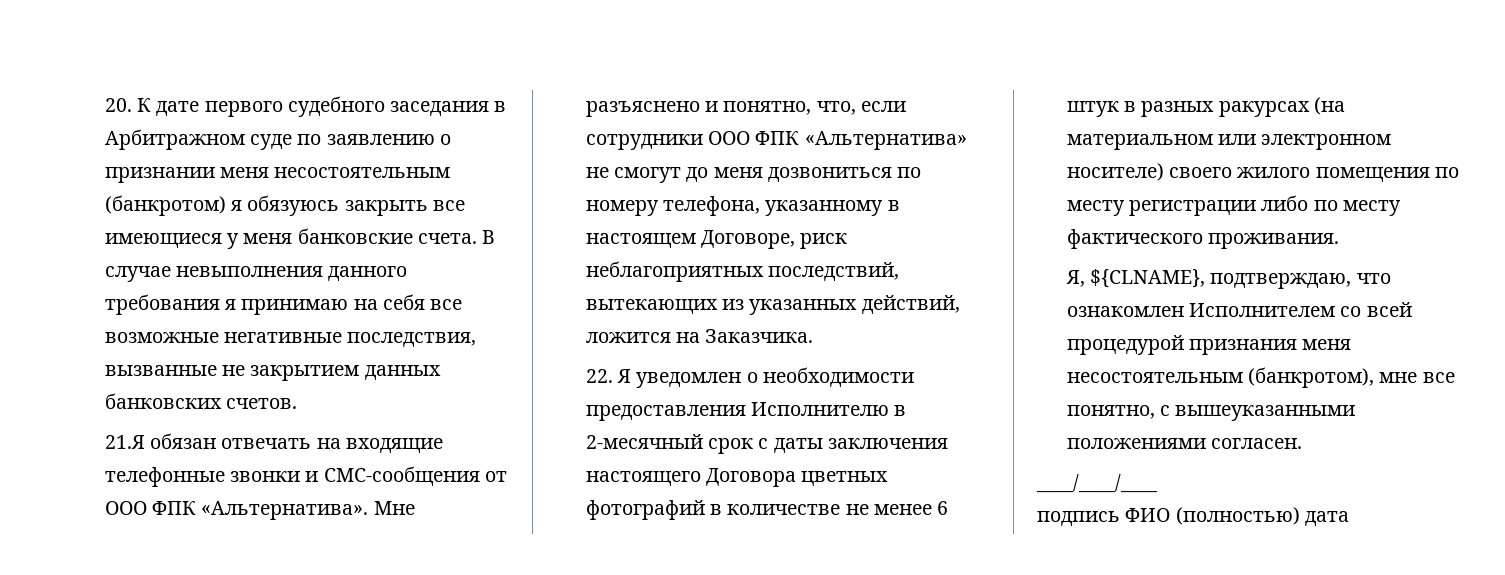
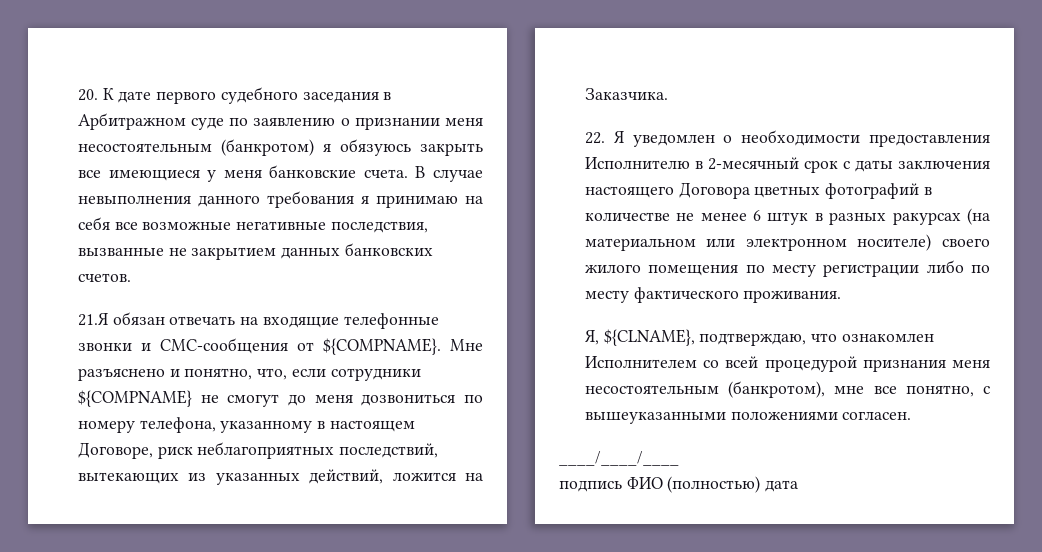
- 21.Я обязан отвечать на входящие телефонные звонки и СМС-сообщения от ООО ФПК «Альтернатива».
+ 21.Я обязан отвечать на входящие телефонные звонки и СМС-сообщения от ${COMPNAME}.
- Мне разъяснено и понятно, что, если сотрудники ООО ФПК «Альтернатива» не смогут до меня дозвониться по номеру телефона, указанному в настоящем Договоре, риск неблагоприятных последствий, вытекающих из указанных действий, ложится на Заказчика.
+ Мне разъяснено и понятно, что, если сотрудники ${COMPNAME} не смогут до меня дозвониться по номеру телефона, указанному в настоящем Договоре, риск неблагоприятных последствий, вытекающих из указанных действий, ложится на Заказчика.

